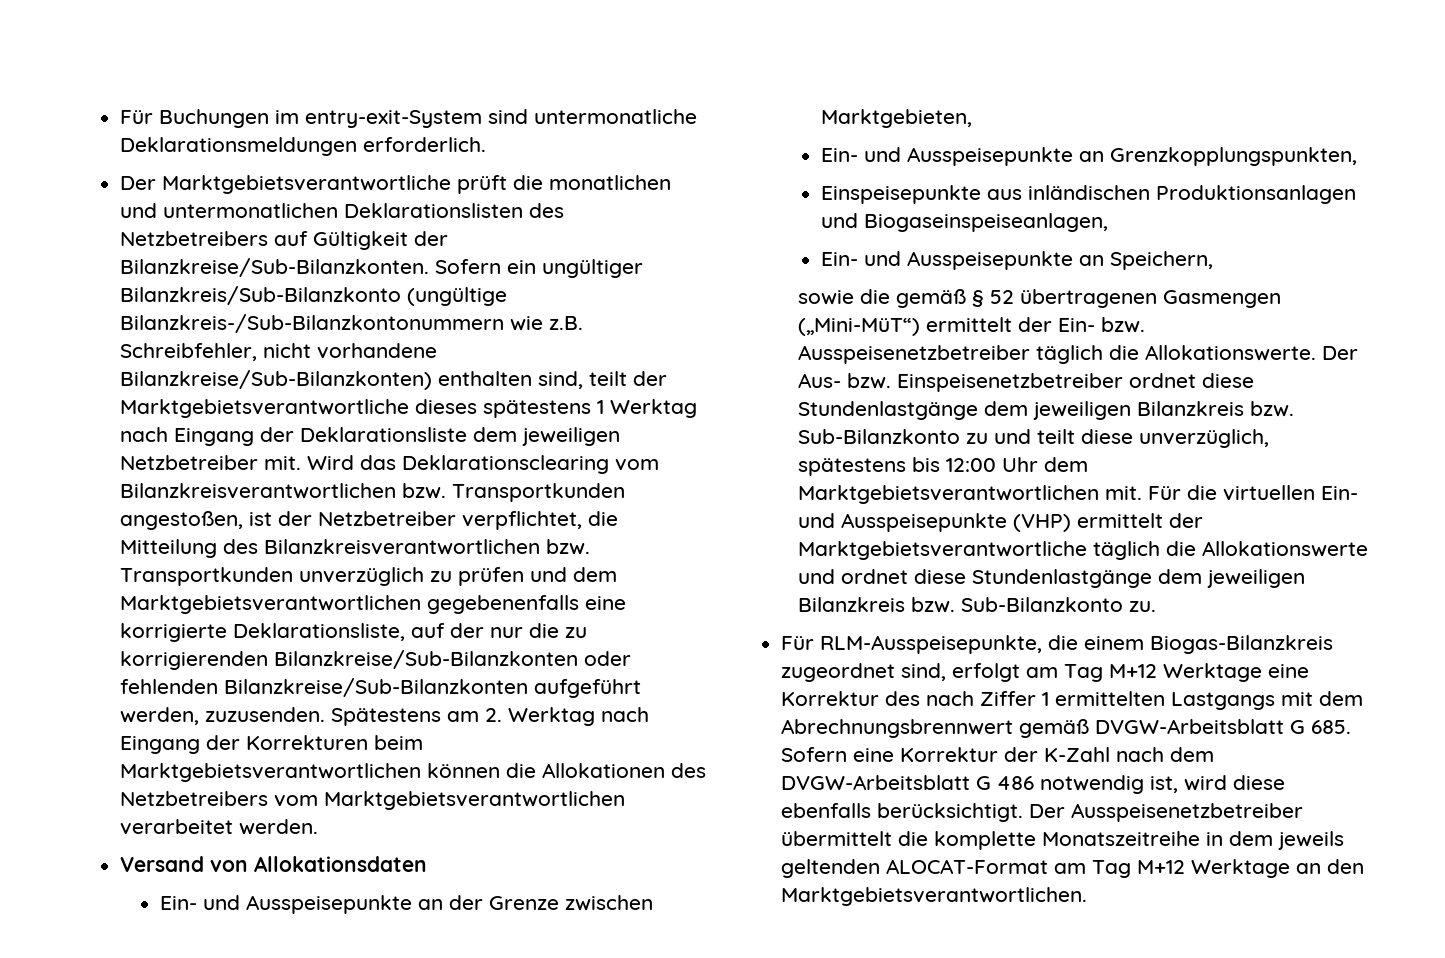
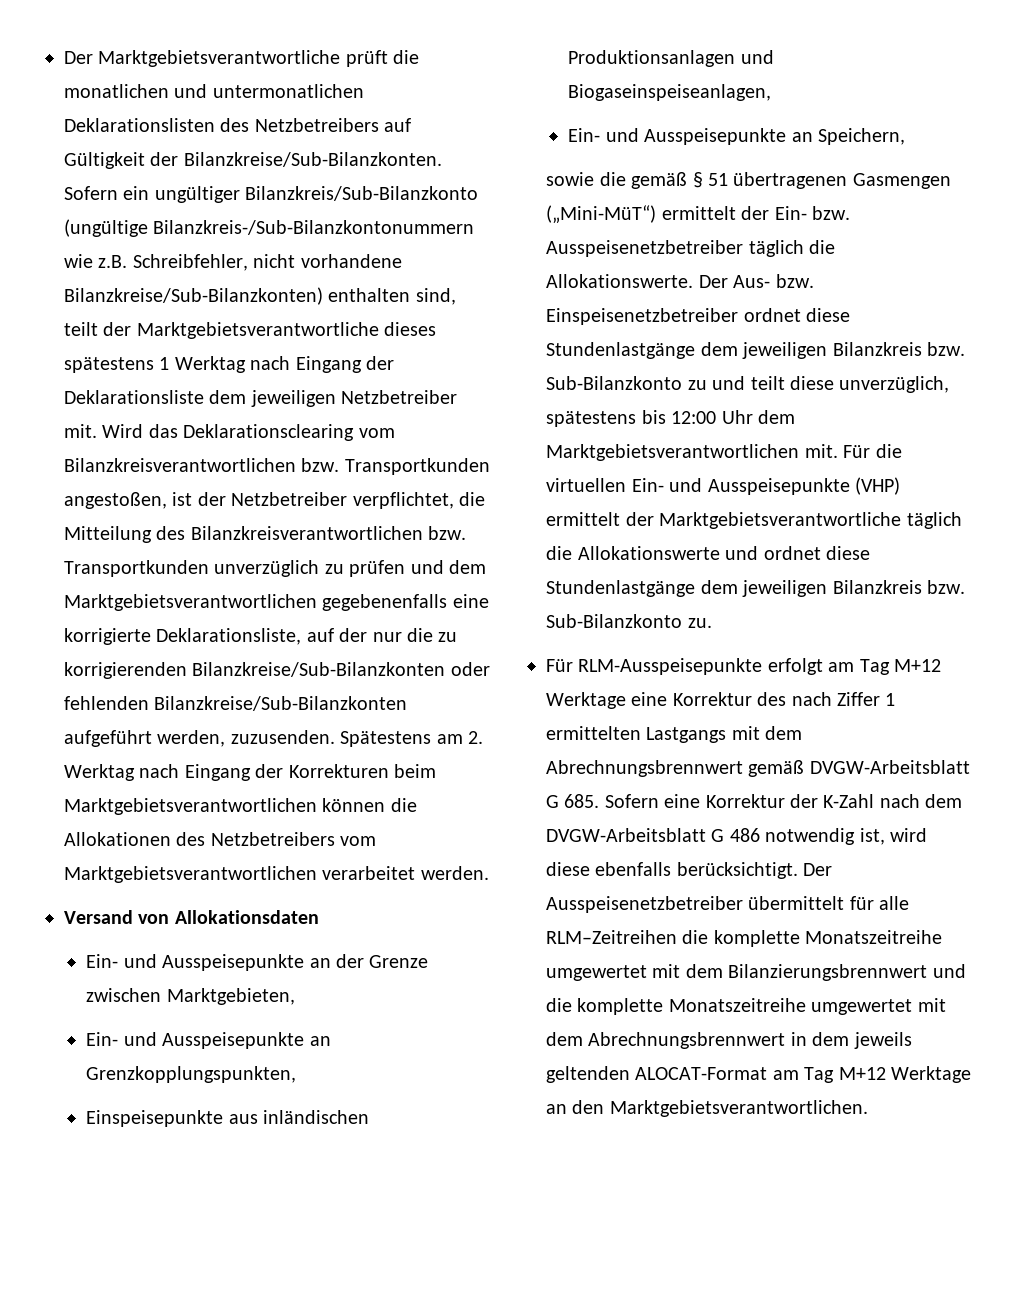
- Für Buchungen im entry-exit-System sind untermonatliche Deklarationsmeldungen erforderlich.
- sowie die gemäß § 52 übertragenen Gasmengen („Mini-MüT“) ermittelt der Ein- bzw. Ausspeisenetzbetreiber täglich die Allokationswerte.
+ sowie die gemäß § 51 übertragenen Gasmengen („Mini-MüT“) ermittelt der Ein- bzw. Ausspeisenetzbetreiber täglich die Allokationswerte.
- Für RLM-Ausspeisepunkte, die einem Biogas-Bilanzkreis zugeordnet sind, erfolgt am Tag M+12 Werktage eine Korrektur des nach Ziffer 1 ermittelten Lastgangs mit dem Abrechnungsbrennwert gemäß DVGW-Arbeitsblatt G 685. Sofern eine Korrektur der K-Zahl nach dem DVGW-Arbeitsblatt G 486 notwendig ist, wird diese ebenfalls berücksichtigt.
+ Für RLM-Ausspeisepunkte erfolgt am Tag M+12 Werktage eine Korrektur des nach Ziffer 1 ermittelten Lastgangs mit dem Abrechnungsbrennwert gemäß DVGW-Arbeitsblatt G 685. Sofern eine Korrektur der K-Zahl nach dem DVGW-Arbeitsblatt G 486 notwendig ist, wird diese ebenfalls berücksichtigt.
- Der Ausspeisenetzbetreiber übermittelt die komplette Monatszeitreihe in dem jeweils geltenden ALOCAT-Format am Tag M+12 Werktage an den Marktgebietsverantwortlichen.
+ Der Ausspeisenetzbetreiber übermittelt für alle RLM–Zeitreihen die komplette Monatszeitreihe umgewertet mit dem Bilanzierungsbrennwert und die komplette Monatszeitreihe umgewertet mit dem Abrechnungsbrennwert in dem jeweils geltenden ALOCAT-Format am Tag M+12 Werktage an den Marktgebietsverantwortlichen.

